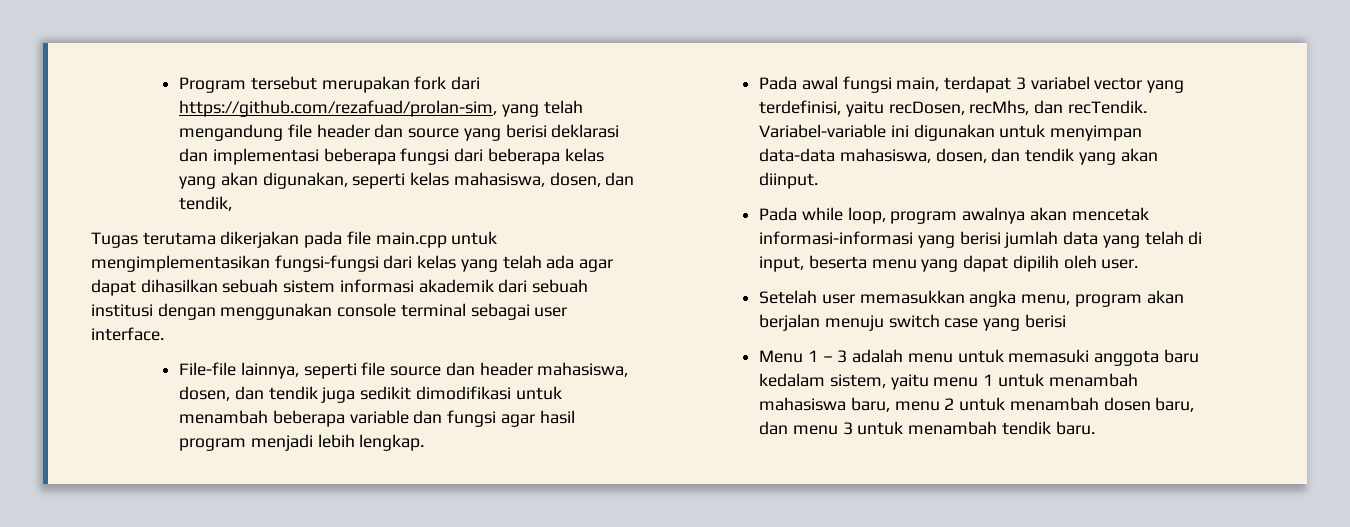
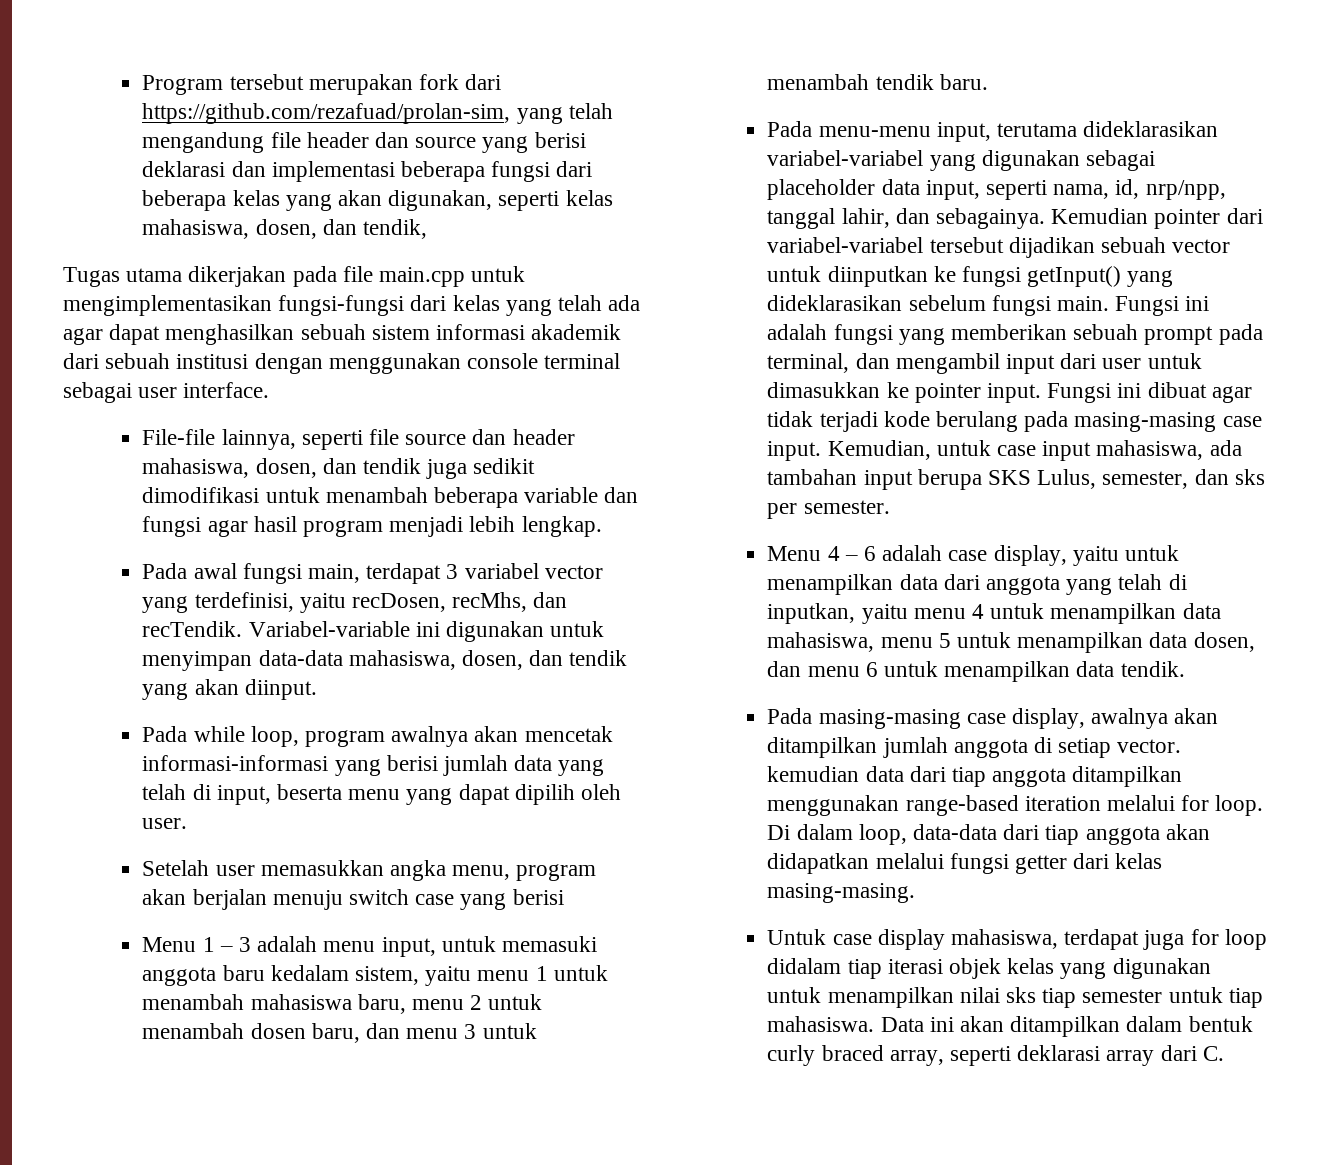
- Tugas terutama dikerjakan pada file main.cpp untuk mengimplementasikan fungsi-fungsi dari kelas yang telah ada agar dapat dihasilkan sebuah sistem informasi akademik dari sebuah institusi dengan menggunakan console terminal sebagai user interface.
+ Tugas utama dikerjakan pada file main.cpp untuk mengimplementasikan fungsi-fungsi dari kelas yang telah ada agar dapat menghasilkan sebuah sistem informasi akademik dari sebuah institusi dengan menggunakan console terminal sebagai user interface.
- Menu 1 – 3 adalah menu untuk memasuki anggota baru kedalam sistem, yaitu menu 1 untuk menambah mahasiswa baru, menu 2 untuk menambah dosen baru, dan menu 3 untuk menambah tendik baru.
+ Menu 1 – 3 adalah menu input, untuk memasuki anggota baru kedalam sistem, yaitu menu 1 untuk menambah mahasiswa baru, menu 2 untuk menambah dosen baru, dan menu 3 untuk menambah tendik baru.
+ Pada menu-menu input, terutama dideklarasikan variabel-variabel yang digunakan sebagai placeholder data input, seperti nama, id, nrp/npp, tanggal lahir, dan sebagainya. Kemudian pointer dari variabel-variabel tersebut dijadikan sebuah vector untuk diinputkan ke fungsi getInput() yang dideklarasikan sebelum fungsi main. Fungsi ini adalah fungsi yang memberikan sebuah prompt pada terminal, dan mengambil input dari user untuk dimasukkan ke pointer input. Fungsi ini dibuat agar tidak terjadi kode berulang pada masing-masing case input. Kemudian, untuk case input mahasiswa, ada tambahan input berupa SKS Lulus, semester, dan sks per semester.
+ Menu 4 – 6 adalah case display, yaitu untuk menampilkan data dari anggota yang telah di inputkan, yaitu menu 4 untuk menampilkan data mahasiswa, menu 5 untuk menampilkan data dosen, dan menu 6 untuk menampilkan data tendik.
+ Pada masing-masing case display, awalnya akan ditampilkan jumlah anggota di setiap vector. kemudian data dari tiap anggota ditampilkan menggunakan range-based iteration melalui for loop. Di dalam loop, data-data dari tiap anggota akan didapatkan melalui fungsi getter dari kelas masing-masing.
+ Untuk case display mahasiswa, terdapat juga for loop didalam tiap iterasi objek kelas yang digunakan untuk menampilkan nilai sks tiap semester untuk tiap mahasiswa. Data ini akan ditampilkan dalam bentuk curly braced array, seperti deklarasi array dari C.

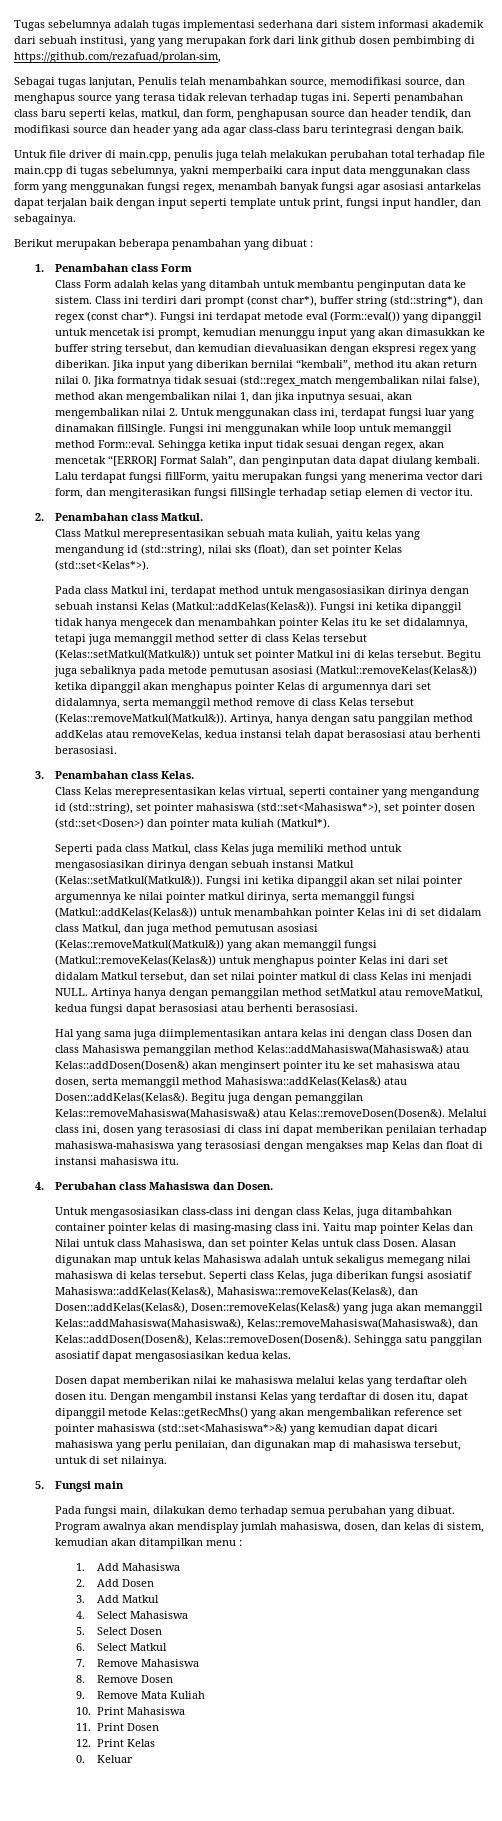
- Program tersebut merupakan fork dari https://github.com/rezafuad/prolan-sim, yang telah mengandung file header dan source yang berisi deklarasi dan implementasi beberapa fungsi dari beberapa kelas yang akan digunakan, seperti kelas mahasiswa, dosen, dan tendik,
- Tugas utama dikerjakan pada file main.cpp untuk mengimplementasikan fungsi-fungsi dari kelas yang telah ada agar dapat menghasilkan sebuah sistem informasi akademik dari sebuah institusi dengan menggunakan console terminal sebagai user interface.
- File-file lainnya, seperti file source dan header mahasiswa, dosen, dan tendik juga sedikit dimodifikasi untuk menambah beberapa variable dan fungsi agar hasil program menjadi lebih lengkap.
- Pada awal fungsi main, terdapat 3 variabel vector yang terdefinisi, yaitu recDosen, recMhs, dan recTendik. Variabel-variable ini digunakan untuk menyimpan data-data mahasiswa, dosen, dan tendik yang akan diinput.
- Pada while loop, program awalnya akan mencetak informasi-informasi yang berisi jumlah data yang telah di input, beserta menu yang dapat dipilih oleh user.
- Setelah user memasukkan angka menu, program akan berjalan menuju switch case yang berisi
- Menu 1 – 3 adalah menu input, untuk memasuki anggota baru kedalam sistem, yaitu menu 1 untuk menambah mahasiswa baru, menu 2 untuk menambah dosen baru, dan menu 3 untuk menambah tendik baru.
- Pada menu-menu input, terutama dideklarasikan variabel-variabel yang digunakan sebagai placeholder data input, seperti nama, id, nrp/npp, tanggal lahir, dan sebagainya. Kemudian pointer dari variabel-variabel tersebut dijadikan sebuah vector untuk diinputkan ke fungsi getInput() yang dideklarasikan sebelum fungsi main. Fungsi ini adalah fungsi yang memberikan sebuah prompt pada terminal, dan mengambil input dari user untuk dimasukkan ke pointer input. Fungsi ini dibuat agar tidak terjadi kode berulang pada masing-masing case input. Kemudian, untuk case input mahasiswa, ada tambahan input berupa SKS Lulus, semester, dan sks per semester.
- Menu 4 – 6 adalah case display, yaitu untuk menampilkan data dari anggota yang telah di inputkan, yaitu menu 4 untuk menampilkan data mahasiswa, menu 5 untuk menampilkan data dosen, dan menu 6 untuk menampilkan data tendik.
- Pada masing-masing case display, awalnya akan ditampilkan jumlah anggota di setiap vector. kemudian data dari tiap anggota ditampilkan menggunakan range-based iteration melalui for loop. Di dalam loop, data-data dari tiap anggota akan didapatkan melalui fungsi getter dari kelas masing-masing.
- Untuk case display mahasiswa, terdapat juga for loop didalam tiap iterasi objek kelas yang digunakan untuk menampilkan nilai sks tiap semester untuk tiap mahasiswa. Data ini akan ditampilkan dalam bentuk curly braced array, seperti deklarasi array dari C.
+ Tugas sebelumnya adalah tugas implementasi sederhana dari sistem informasi akademik dari sebuah institusi, yang yang merupakan fork dari link github dosen pembimbing di https://github.com/rezafuad/prolan-sim,
+ Sebagai tugas lanjutan, Penulis telah menambahkan source, memodifikasi source, dan menghapus source yang terasa tidak relevan terhadap tugas ini. Seperti penambahan class baru seperti kelas, matkul, dan form, penghapusan source dan header tendik, dan modifikasi source dan header yang ada agar class-class baru terintegrasi dengan baik.
+ Untuk file driver di main.cpp, penulis juga telah melakukan perubahan total terhadap file main.cpp di tugas sebelumnya, yakni memperbaiki cara input data menggunakan class form yang menggunakan fungsi regex, menambah banyak fungsi agar asosiasi antarkelas dapat terjalan baik dengan input seperti template untuk print, fungsi input handler, dan sebagainya.
+ Berikut merupakan beberapa penambahan yang dibuat :
+ 1. Penambahan class Form
+ Class Form adalah kelas yang ditambah untuk membantu penginputan data ke sistem. Class ini terdiri dari prompt (const char*), buffer string (std::string*), dan regex (const char*). Fungsi ini terdapat metode eval (Form::eval()) yang dipanggil untuk mencetak isi prompt, kemudian menunggu input yang akan dimasukkan ke buffer string tersebut, dan kemudian dievaluasikan dengan ekspresi regex yang diberikan. Jika input yang diberikan bernilai “kembali”, method itu akan return nilai 0. Jika formatnya tidak sesuai (std::regex_match mengembalikan nilai false), method akan mengembalikan nilai 1, dan jika inputnya sesuai, akan mengembalikan nilai 2. Untuk menggunakan class ini, terdapat fungsi luar yang dinamakan fillSingle. Fungsi ini menggunakan while loop untuk memanggil method Form::eval. Sehingga ketika input tidak sesuai dengan regex, akan mencetak “[ERROR] Format Salah”, dan penginputan data dapat diulang kembali. Lalu terdapat fungsi fillForm, yaitu merupakan fungsi yang menerima vector dari form, dan mengiterasikan fungsi fillSingle terhadap setiap elemen di vector itu.
+ 2. Penambahan class Matkul.
+ Class Matkul merepresentasikan sebuah mata kuliah, yaitu kelas yang mengandung id (std::string), nilai sks (float), dan set pointer Kelas (std::set<Kelas*>).
+ Pada class Matkul ini, terdapat method untuk mengasosiasikan dirinya dengan sebuah instansi Kelas (Matkul::addKelas(Kelas&)). Fungsi ini ketika dipanggil tidak hanya mengecek dan menambahkan pointer Kelas itu ke set didalamnya, tetapi juga memanggil method setter di class Kelas tersebut (Kelas::setMatkul(Matkul&)) untuk set pointer Matkul ini di kelas tersebut. Begitu juga sebaliknya pada metode pemutusan asosiasi (Matkul::removeKelas(Kelas&)) ketika dipanggil akan menghapus pointer Kelas di argumennya dari set didalamnya, serta memanggil method remove di class Kelas tersebut (Kelas::removeMatkul(Matkul&)). Artinya, hanya dengan satu panggilan method addKelas atau removeKelas, kedua instansi telah dapat berasosiasi atau berhenti berasosiasi.
+ 3. Penambahan class Kelas.
+ Class Kelas merepresentasikan kelas virtual, seperti container yang mengandung id (std::string), set pointer mahasiswa (std::set<Mahasiswa*>), set pointer dosen (std::set<Dosen>) dan pointer mata kuliah (Matkul*).
+ Seperti pada class Matkul, class Kelas juga memiliki method untuk mengasosiasikan dirinya dengan sebuah instansi Matkul (Kelas::setMatkul(Matkul&)). Fungsi ini ketika dipanggil akan set nilai pointer argumennya ke nilai pointer matkul dirinya, serta memanggil fungsi (Matkul::addKelas(Kelas&)) untuk menambahkan pointer Kelas ini di set didalam class Matkul, dan juga method pemutusan asosiasi (Kelas::removeMatkul(Matkul&)) yang akan memanggil fungsi (Matkul::removeKelas(Kelas&)) untuk menghapus pointer Kelas ini dari set didalam Matkul tersebut, dan set nilai pointer matkul di class Kelas ini menjadi NULL. Artinya hanya dengan pemanggilan method setMatkul atau removeMatkul, kedua fungsi dapat berasosiasi atau berhenti berasosiasi.
+ Hal yang sama juga diimplementasikan antara kelas ini dengan class Dosen dan class Mahasiswa pemanggilan method Kelas::addMahasiswa(Mahasiswa&) atau Kelas::addDosen(Dosen&) akan menginsert pointer itu ke set mahasiswa atau dosen, serta memanggil method Mahasiswa::addKelas(Kelas&) atau Dosen::addKelas(Kelas&). Begitu juga dengan pemanggilan Kelas::removeMahasiswa(Mahasiswa&) atau Kelas::removeDosen(Dosen&). Melalui class ini, dosen yang terasosiasi di class ini dapat memberikan penilaian terhadap mahasiswa-mahasiswa yang terasosiasi dengan mengakses map Kelas dan float di instansi mahasiswa itu.
+ 4. Perubahan class Mahasiswa dan Dosen.
+ Untuk mengasosiasikan class-class ini dengan class Kelas, juga ditambahkan container pointer kelas di masing-masing class ini. Yaitu map pointer Kelas dan Nilai untuk class Mahasiswa, dan set pointer Kelas untuk class Dosen. Alasan digunakan map untuk kelas Mahasiswa adalah untuk sekaligus memegang nilai mahasiswa di kelas tersebut. Seperti class Kelas, juga diberikan fungsi asosiatif Mahasiswa::addKelas(Kelas&), Mahasiswa::removeKelas(Kelas&), dan Dosen::addKelas(Kelas&), Dosen::removeKelas(Kelas&) yang juga akan memanggil Kelas::addMahasiswa(Mahasiswa&), Kelas::removeMahasiswa(Mahasiswa&), dan Kelas::addDosen(Dosen&), Kelas::removeDosen(Dosen&). Sehingga satu panggilan asosiatif dapat mengasosiasikan kedua kelas.
+ Dosen dapat memberikan nilai ke mahasiswa melalui kelas yang terdaftar oleh dosen itu. Dengan mengambil instansi Kelas yang terdaftar di dosen itu, dapat dipanggil metode Kelas::getRecMhs() yang akan mengembalikan reference set pointer mahasiswa (std::set<Mahasiswa*>&) yang kemudian dapat dicari mahasiswa yang perlu penilaian, dan digunakan map di mahasiswa tersebut, untuk di set nilainya.
+ 5. Fungsi main
+ Pada fungsi main, dilakukan demo terhadap semua perubahan yang dibuat. Program awalnya akan mendisplay jumlah mahasiswa, dosen, dan kelas di sistem, kemudian akan ditampilkan menu :
+ 1. Add Mahasiswa
+ 2. Add Dosen
+ 3. Add Matkul
+ 4. Select Mahasiswa
+ 5. Select Dosen
+ 6. Select Matkul
+ 7. Remove Mahasiswa
+ 8. Remove Dosen
+ 9. Remove Mata Kuliah
+ 10. Print Mahasiswa
+ 11. Print Dosen
+ 12. Print Kelas
+ 0. Keluar

